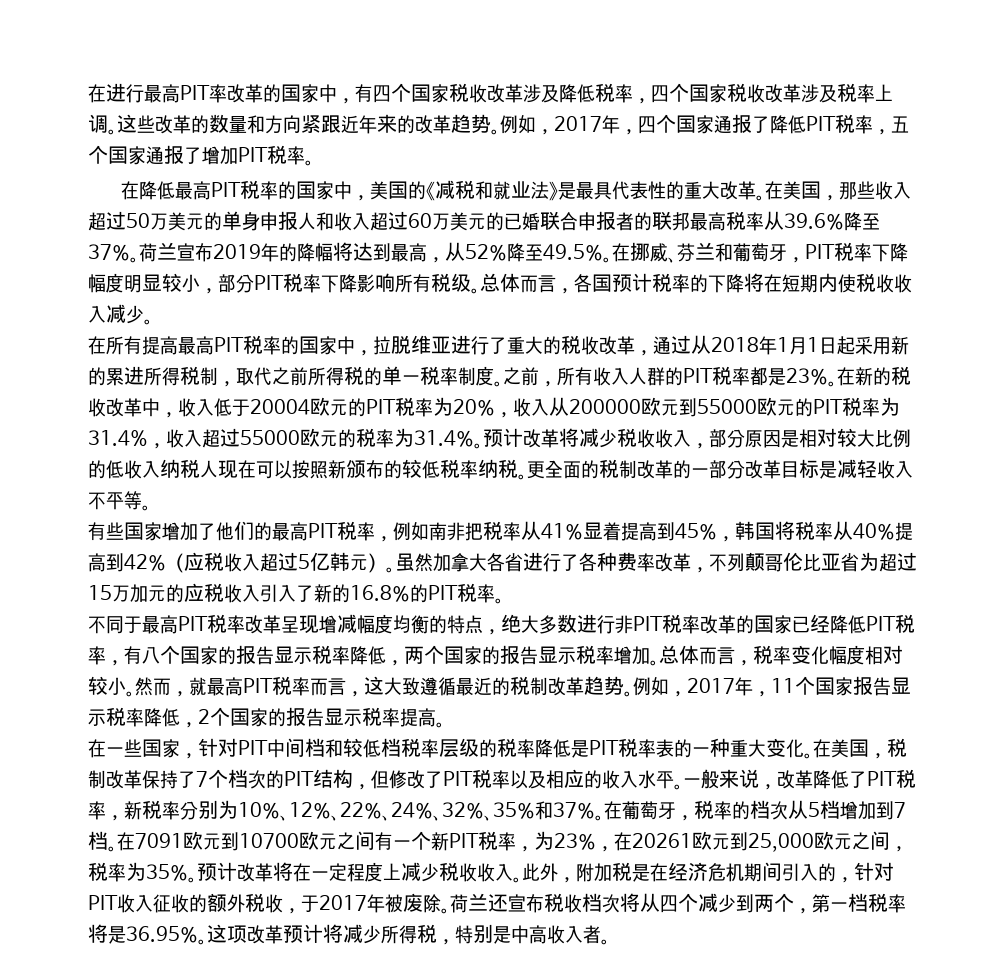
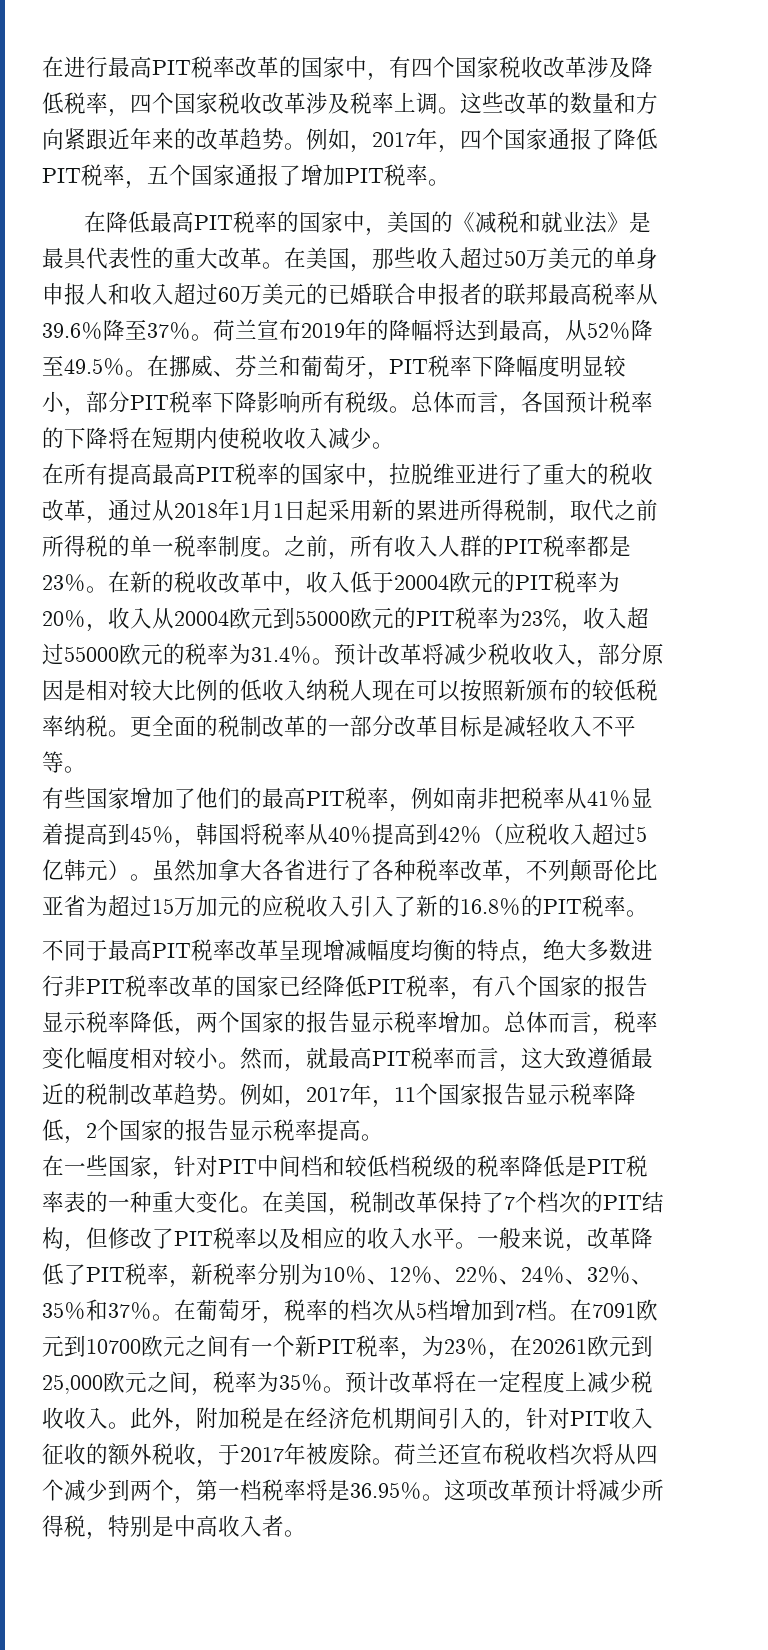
- 在进行最高PIT率改革的国家中，有四个国家税收改革涉及降低税率，四个国家税收改革涉及税率上调。
+ 在进行最高PIT税率改革的国家中，有四个国家税收改革涉及降低税率，四个国家税收改革涉及税率上调。
- 在新的税收改革中，收入低于20004欧元的PIT税率为20％，收入从200000欧元到55000欧元的PIT税率为31.4%，收入超过55000欧元的税率为31.4％。
+ 在新的税收改革中，收入低于20004欧元的PIT税率为20％，收入从20004欧元到55000欧元的PIT税率为23%，收入超过55000欧元的税率为31.4％。
- 虽然加拿大各省进行了各种费率改革，不列颠哥伦比亚省为超过15万加元的应税收入引入了新的16.8％的PIT税率。
+ 虽然加拿大各省进行了各种税率改革，不列颠哥伦比亚省为超过15万加元的应税收入引入了新的16.8％的PIT税率。
- 在一些国家，针对PIT中间档和较低档税率层级的税率降低是PIT税率表的一种重大变化。
+ 在一些国家，针对PIT中间档和较低档税级的税率降低是PIT税率表的一种重大变化。

